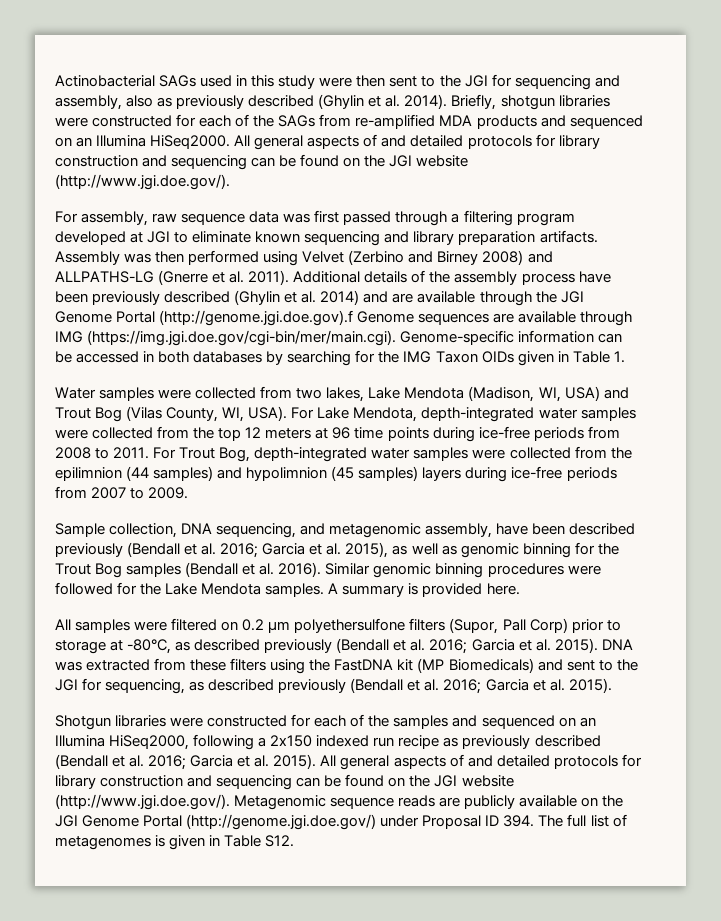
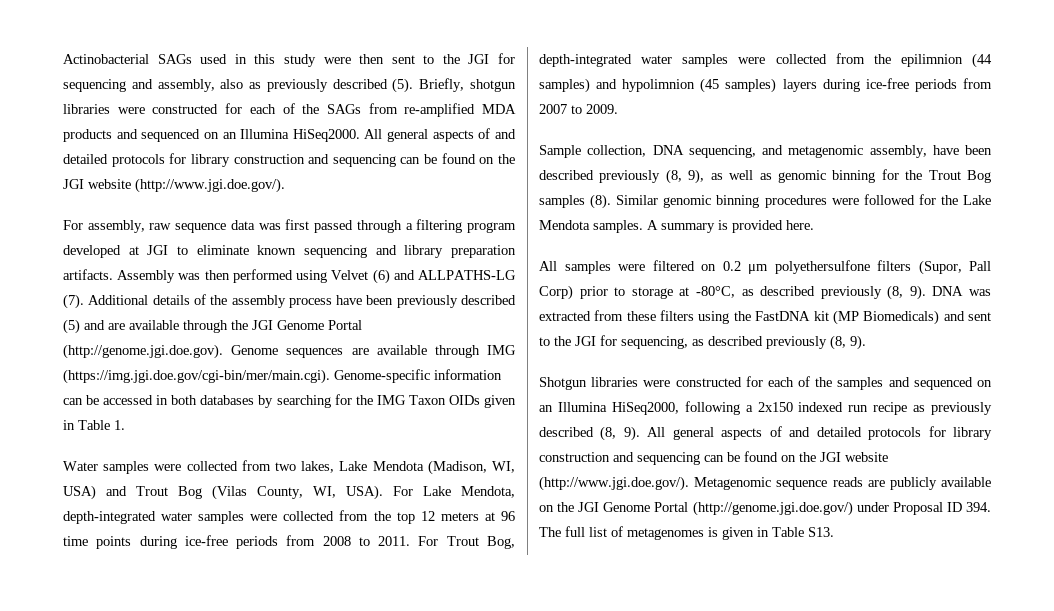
- Actinobacterial SAGs used in this study were then sent to the JGI for sequencing and assembly, also as previously described (Ghylin et al. 2014).
+ Actinobacterial SAGs used in this study were then sent to the JGI for sequencing and assembly, also as previously described (5).
- Assembly was then performed using Velvet (Zerbino and Birney 2008) and ALLPATHS-LG (Gnerre et al. 2011).
+ Assembly was then performed using Velvet (6) and ALLPATHS-LG (7).
- Additional details of the assembly process have been previously described (Ghylin et al. 2014) and are available through the JGI Genome Portal (http://genome.jgi.doe.gov).f Genome sequences are available through IMG (https://img.jgi.doe.gov/cgi-bin/mer/main.cgi). Genome-specific information can be accessed in both databases by searching for the IMG Taxon OIDs given in Table 1.
+ Additional details of the assembly process have been previously described (5) and are available through the JGI Genome Portal (http://genome.jgi.doe.gov). Genome sequences are available through IMG (https://img.jgi.doe.gov/cgi-bin/mer/main.cgi). Genome-specific information can be accessed in both databases by searching for the IMG Taxon OIDs given in Table 1.
- Sample collection, DNA sequencing, and metagenomic assembly, have been described previously (Bendall et al. 2016; Garcia et al. 2015), as well as genomic binning for the Trout Bog samples (Bendall et al. 2016).
+ Sample collection, DNA sequencing, and metagenomic assembly, have been described previously (8, 9), as well as genomic binning for the Trout Bog samples (8).
- All samples were filtered on 0.2 μm polyethersulfone filters (Supor, Pall Corp) prior to storage at -80°C, as described previously (Bendall et al. 2016; Garcia et al. 2015).
+ All samples were filtered on 0.2 μm polyethersulfone filters (Supor, Pall Corp) prior to storage at -80°C, as described previously (8, 9).
- DNA was extracted from these filters using the FastDNA kit (MP Biomedicals) and sent to the JGI for sequencing, as described previously (Bendall et al. 2016; Garcia et al. 2015).
+ DNA was extracted from these filters using the FastDNA kit (MP Biomedicals) and sent to the JGI for sequencing, as described previously (8, 9).
- Shotgun libraries were constructed for each of the samples and sequenced on an Illumina HiSeq2000, following a 2x150 indexed run recipe as previously described (Bendall et al. 2016; Garcia et al. 2015).
+ Shotgun libraries were constructed for each of the samples and sequenced on an Illumina HiSeq2000, following a 2x150 indexed run recipe as previously described (8, 9).
- All general aspects of and detailed protocols for library construction and sequencing can be found on the JGI website (http://www.jgi.doe.gov/). Metagenomic sequence reads are publicly available on the JGI Genome Portal (http://genome.jgi.doe.gov/) under Proposal ID 394. The full list of metagenomes is given in Table S12.
+ All general aspects of and detailed protocols for library construction and sequencing can be found on the JGI website (http://www.jgi.doe.gov/). Metagenomic sequence reads are publicly available on the JGI Genome Portal (http://genome.jgi.doe.gov/) under Proposal ID 394. The full list of metagenomes is given in Table S13.

